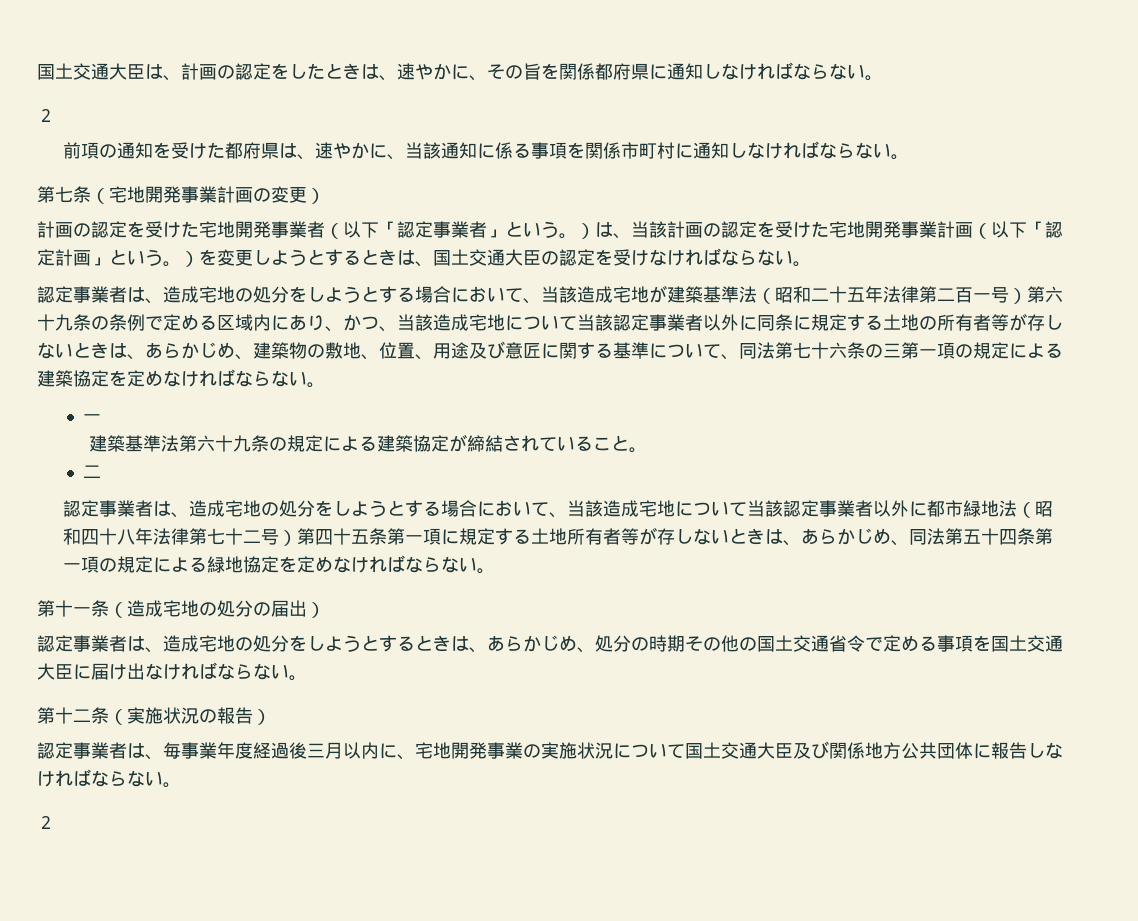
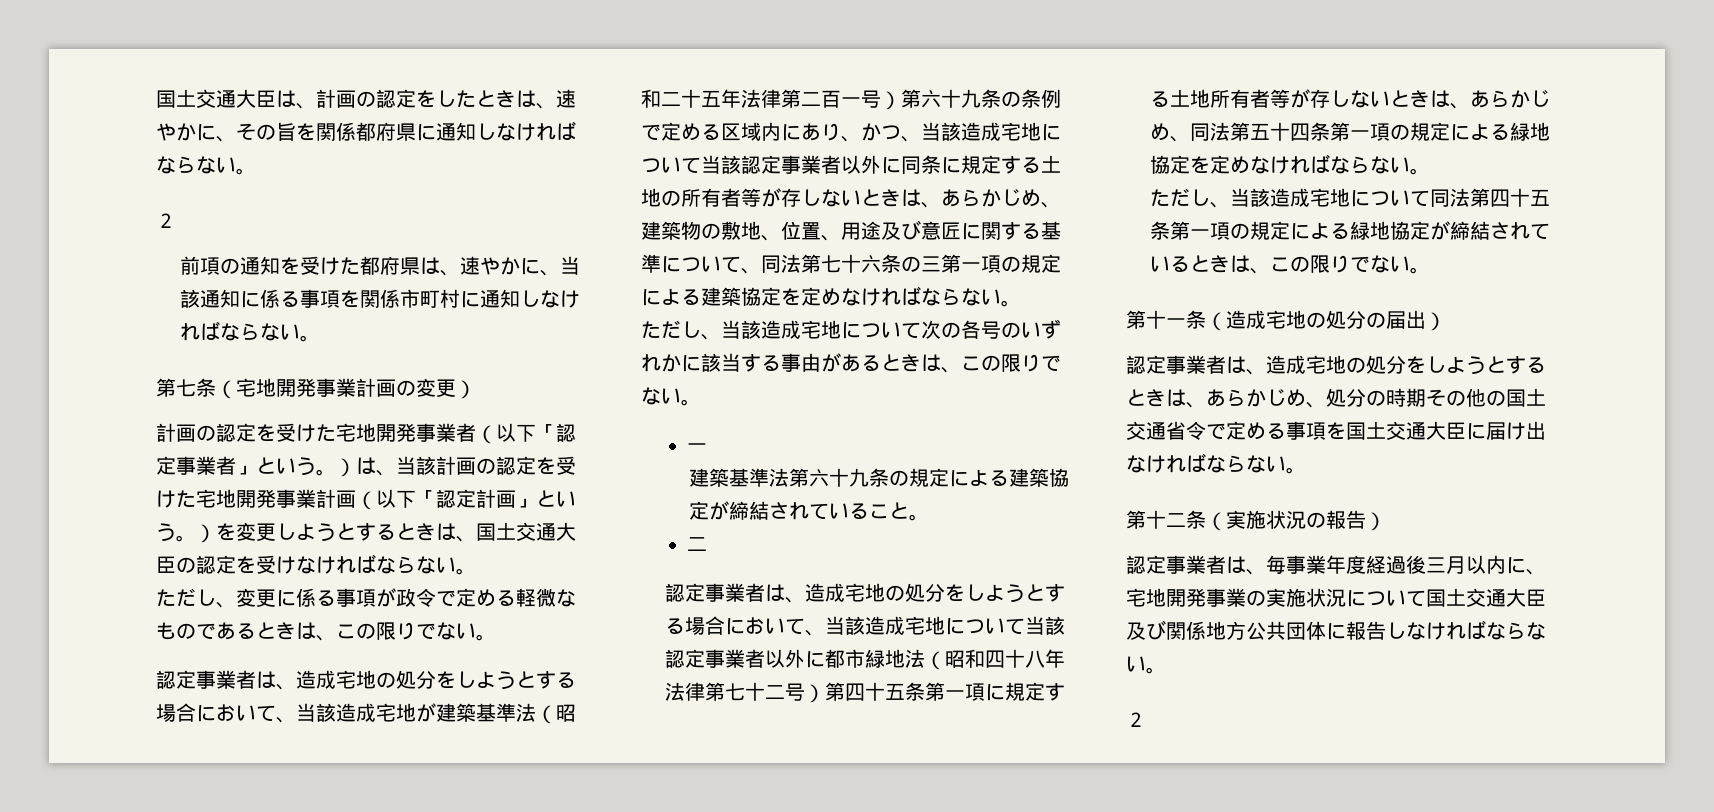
+ ただし、変更に係る事項が政令で定める軽微なものであるときは、この限りでない。
+ ただし、当該造成宅地について次の各号のいずれかに該当する事由があるときは、この限りでない。
+ ただし、当該造成宅地について同法第四十五条第一項の規定による緑地協定が締結されているときは、この限りでない。

